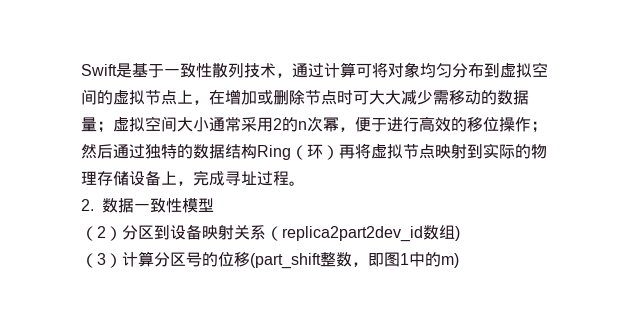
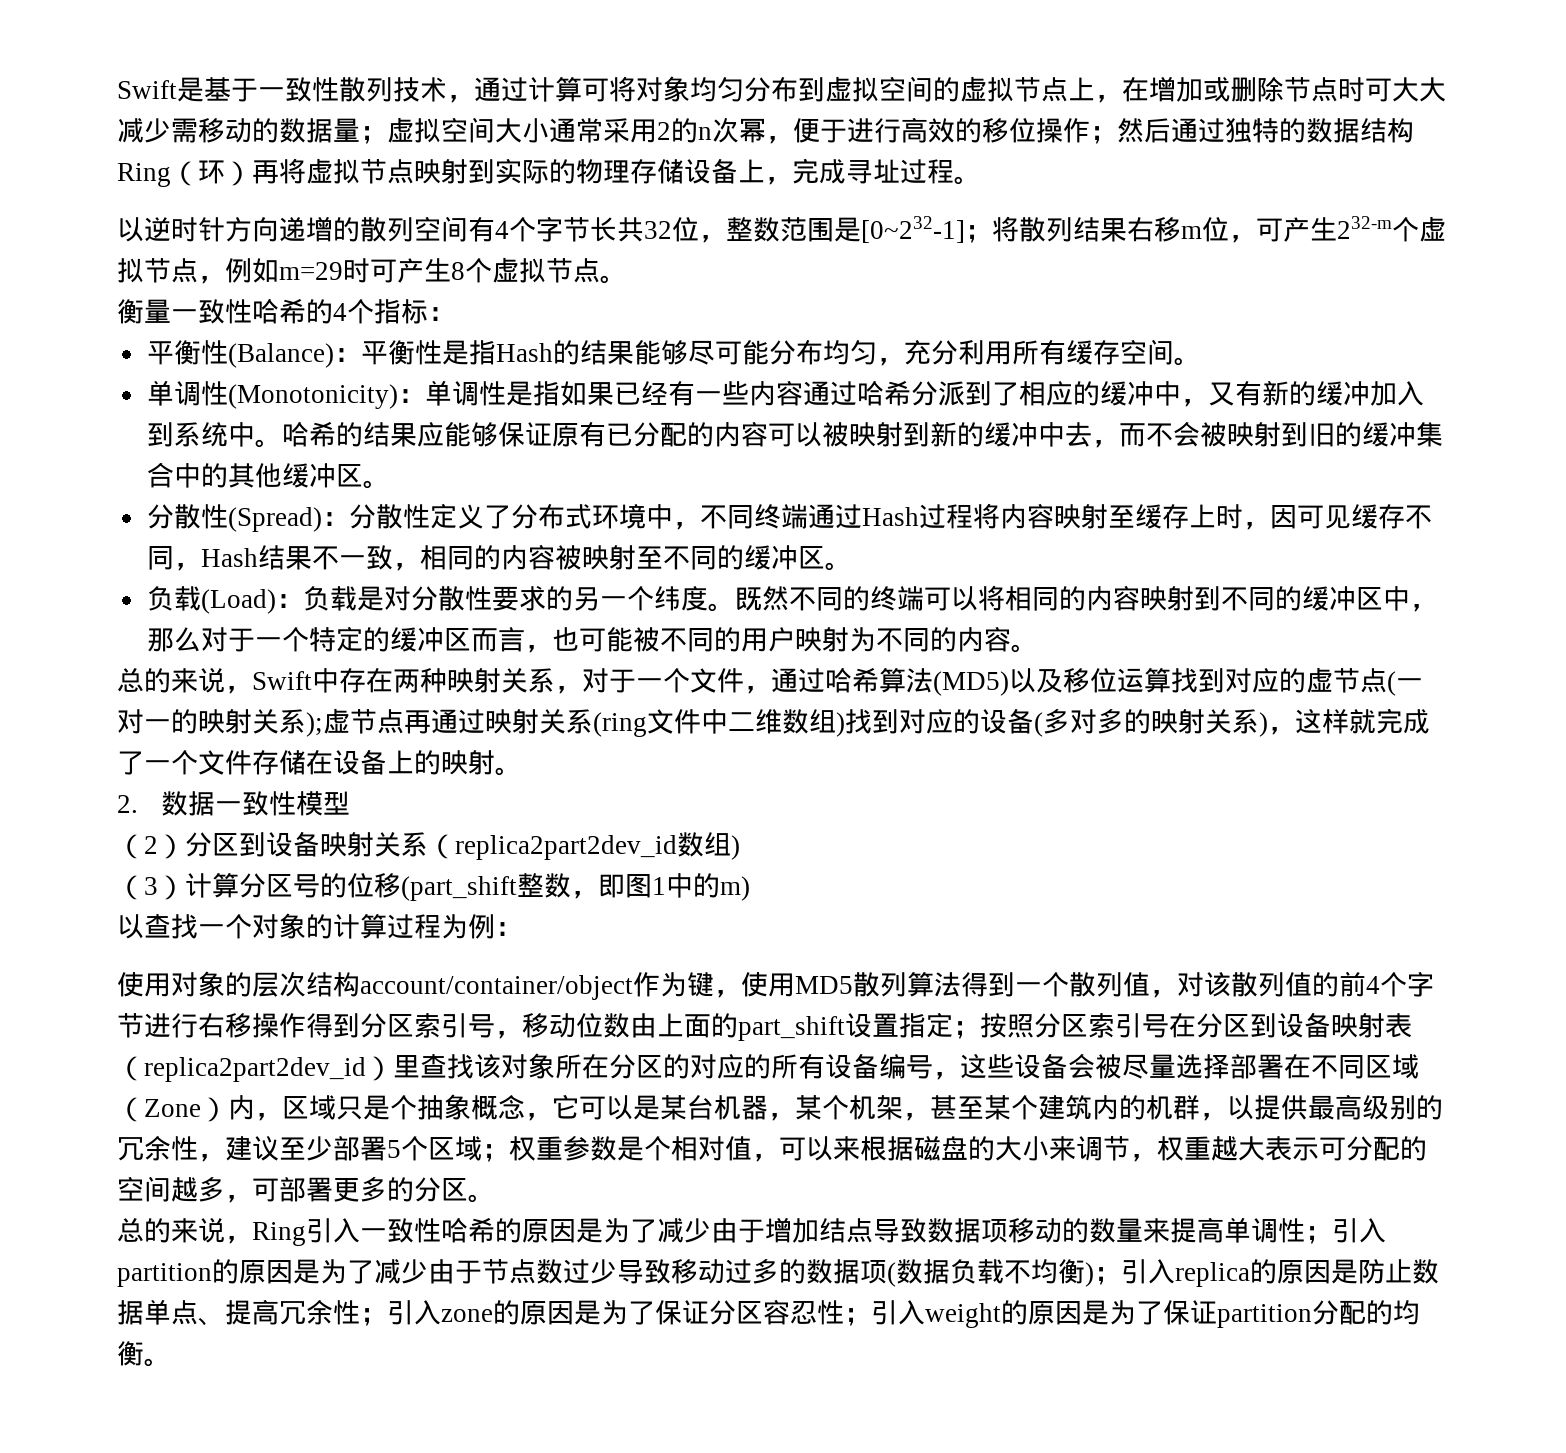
+ 以逆时针方向递增的散列空间有4个字节长共32位，整数范围是[0~232-1]；将散列结果右移m位，可产生232-m个虚拟节点，例如m=29时可产生8个虚拟节点。
+ 衡量一致性哈希的4个指标：
+ 平衡性(Balance)：平衡性是指Hash的结果能够尽可能分布均匀，充分利用所有缓存空间。
+ 单调性(Monotonicity)：单调性是指如果已经有一些内容通过哈希分派到了相应的缓冲中，又有新的缓冲加入到系统中。哈希的结果应能够保证原有已分配的内容可以被映射到新的缓冲中去，而不会被映射到旧的缓冲集合中的其他缓冲区。
+ 分散性(Spread)：分散性定义了分布式环境中，不同终端通过Hash过程将内容映射至缓存上时，因可见缓存不同，Hash结果不一致，相同的内容被映射至不同的缓冲区。
+ 负载(Load)：负载是对分散性要求的另一个纬度。既然不同的终端可以将相同的内容映射到不同的缓冲区中，那么对于一个特定的缓冲区而言，也可能被不同的用户映射为不同的内容。
+ 总的来说，Swift中存在两种映射关系，对于一个文件，通过哈希算法(MD5)以及移位运算找到对应的虚节点(一对一的映射关系);虚节点再通过映射关系(ring文件中二维数组)找到对应的设备(多对多的映射关系)，这样就完成了一个文件存储在设备上的映射。
+ 以查找一个对象的计算过程为例：
+ 使用对象的层次结构account/container/object作为键，使用MD5散列算法得到一个散列值，对该散列值的前4个字节进行右移操作得到分区索引号，移动位数由上面的part_shift设置指定；按照分区索引号在分区到设备映射表（replica2part2dev_id）里查找该对象所在分区的对应的所有设备编号，这些设备会被尽量选择部署在不同区域（Zone）内，区域只是个抽象概念，它可以是某台机器，某个机架，甚至某个建筑内的机群，以提供最高级别的冗余性，建议至少部署5个区域；权重参数是个相对值，可以来根据磁盘的大小来调节，权重越大表示可分配的空间越多，可部署更多的分区。
+ 总的来说，Ring引入一致性哈希的原因是为了减少由于增加结点导致数据项移动的数量来提高单调性；引入partition的原因是为了减少由于节点数过少导致移动过多的数据项(数据负载不均衡)；引入replica的原因是防止数据单点、提高冗余性；引入zone的原因是为了保证分区容忍性；引入weight的原因是为了保证partition分配的均衡。

